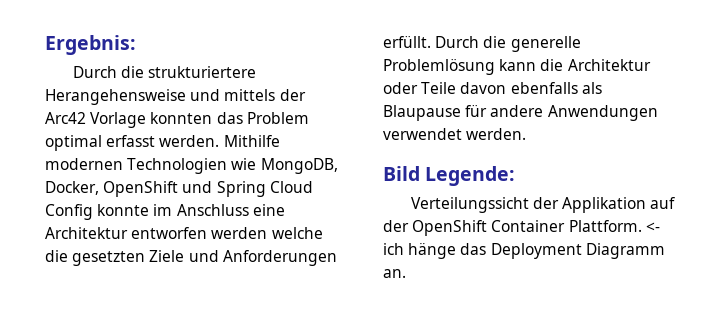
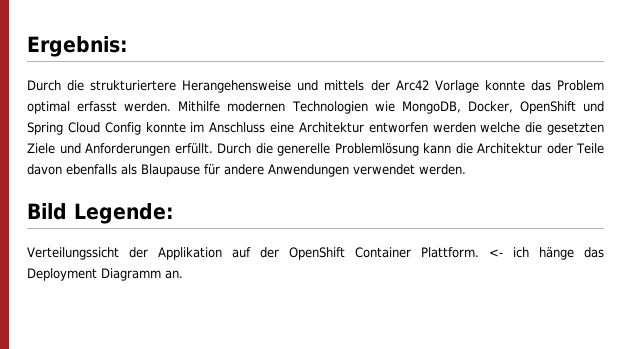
- Durch die strukturiertere Herangehensweise und mittels der Arc42 Vorlage konnten das Problem optimal erfasst werden.
+ Durch die strukturiertere Herangehensweise und mittels der Arc42 Vorlage konnte das Problem optimal erfasst werden.

